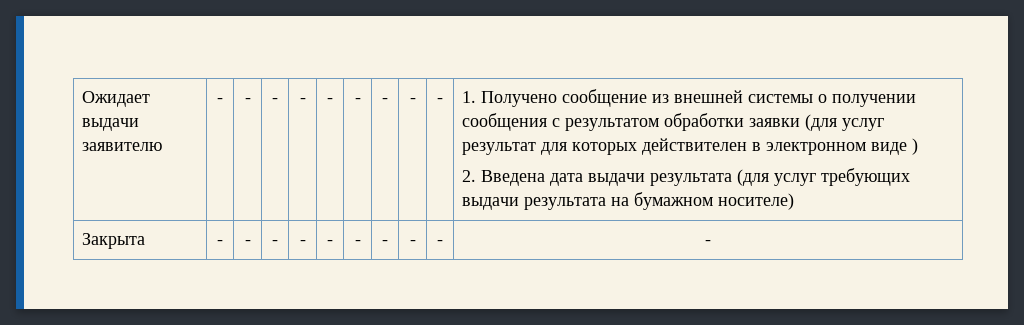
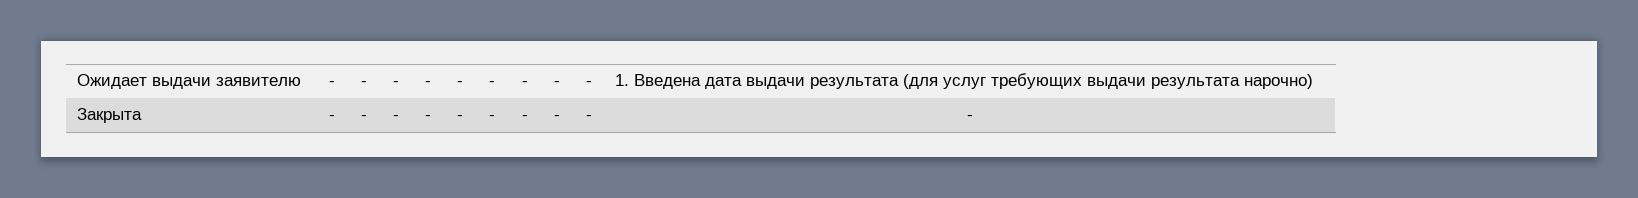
- 1. Получено сообщение из внешней системы о получении сообщения с результатом обработки заявки (для услуг результат для которых действителен в электронном виде )
- 2. Введена дата выдачи результата (для услуг требующих выдачи результата на бумажном носителе)
+ 1. Введена дата выдачи результата (для услуг требующих выдачи результата нарочно)

